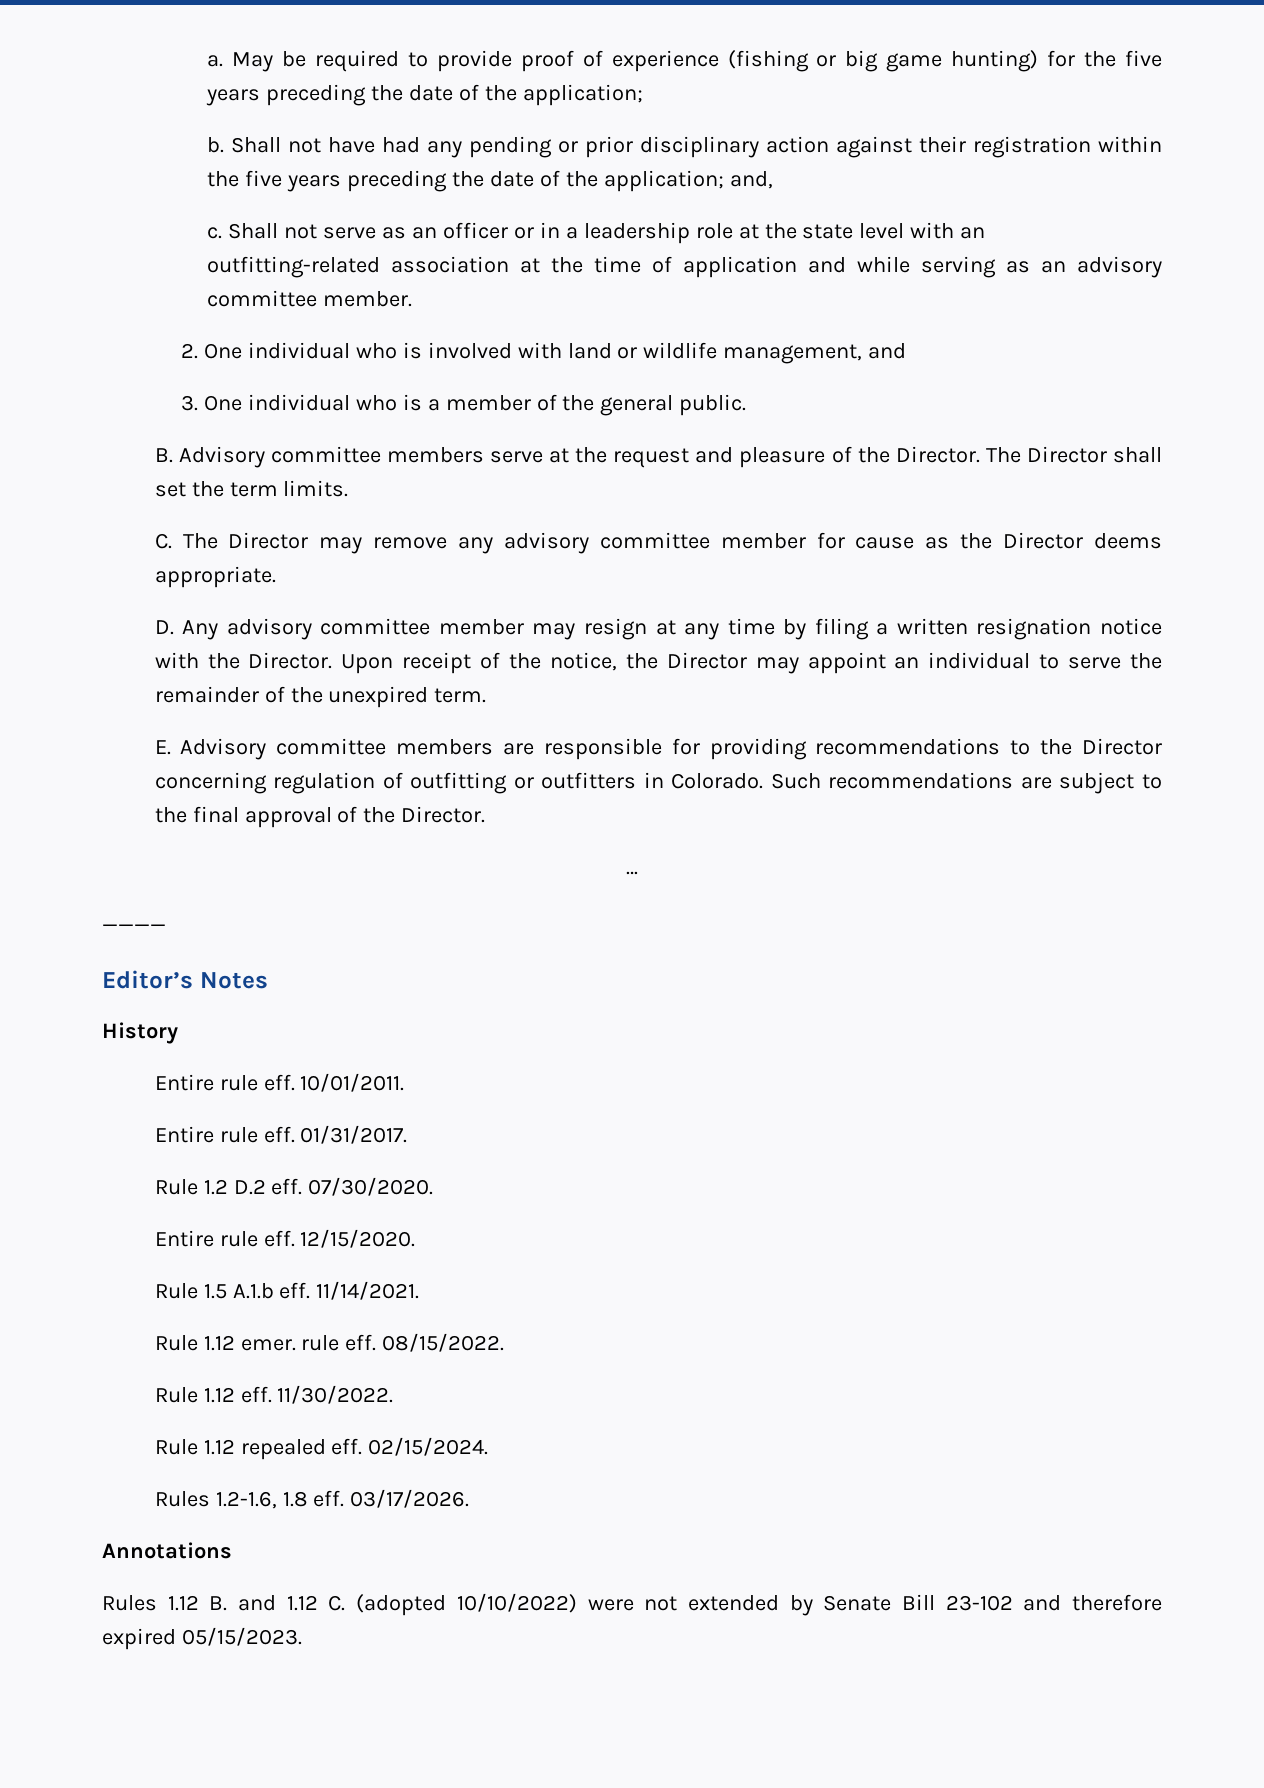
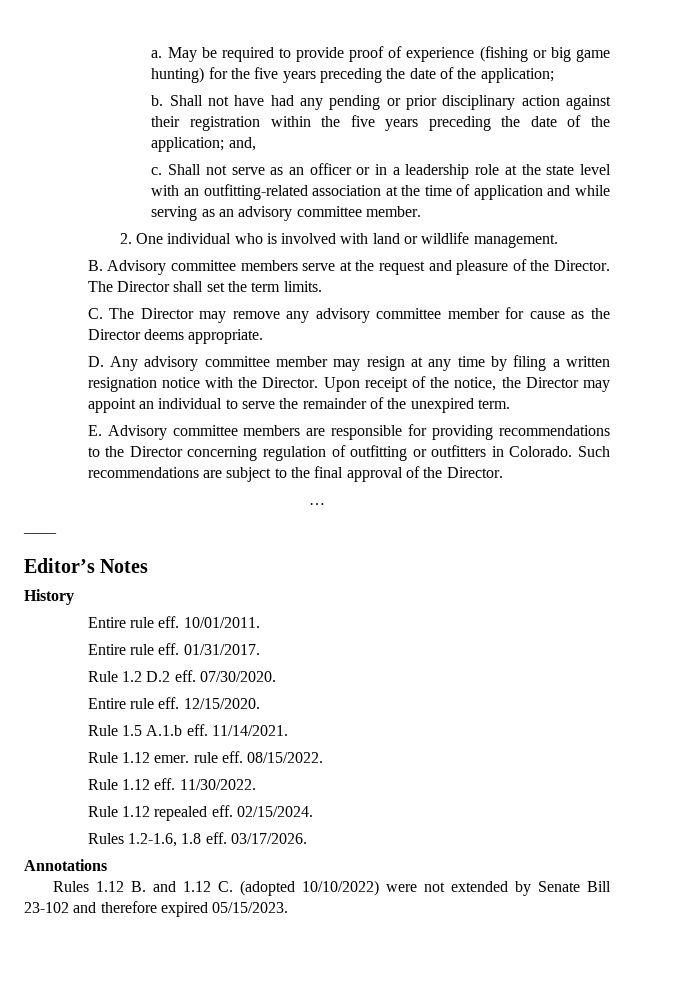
- 2. One individual who is involved with land or wildlife management, and
- 3. One individual who is a member of the general public.
+ 2. One individual who is involved with land or wildlife management.

